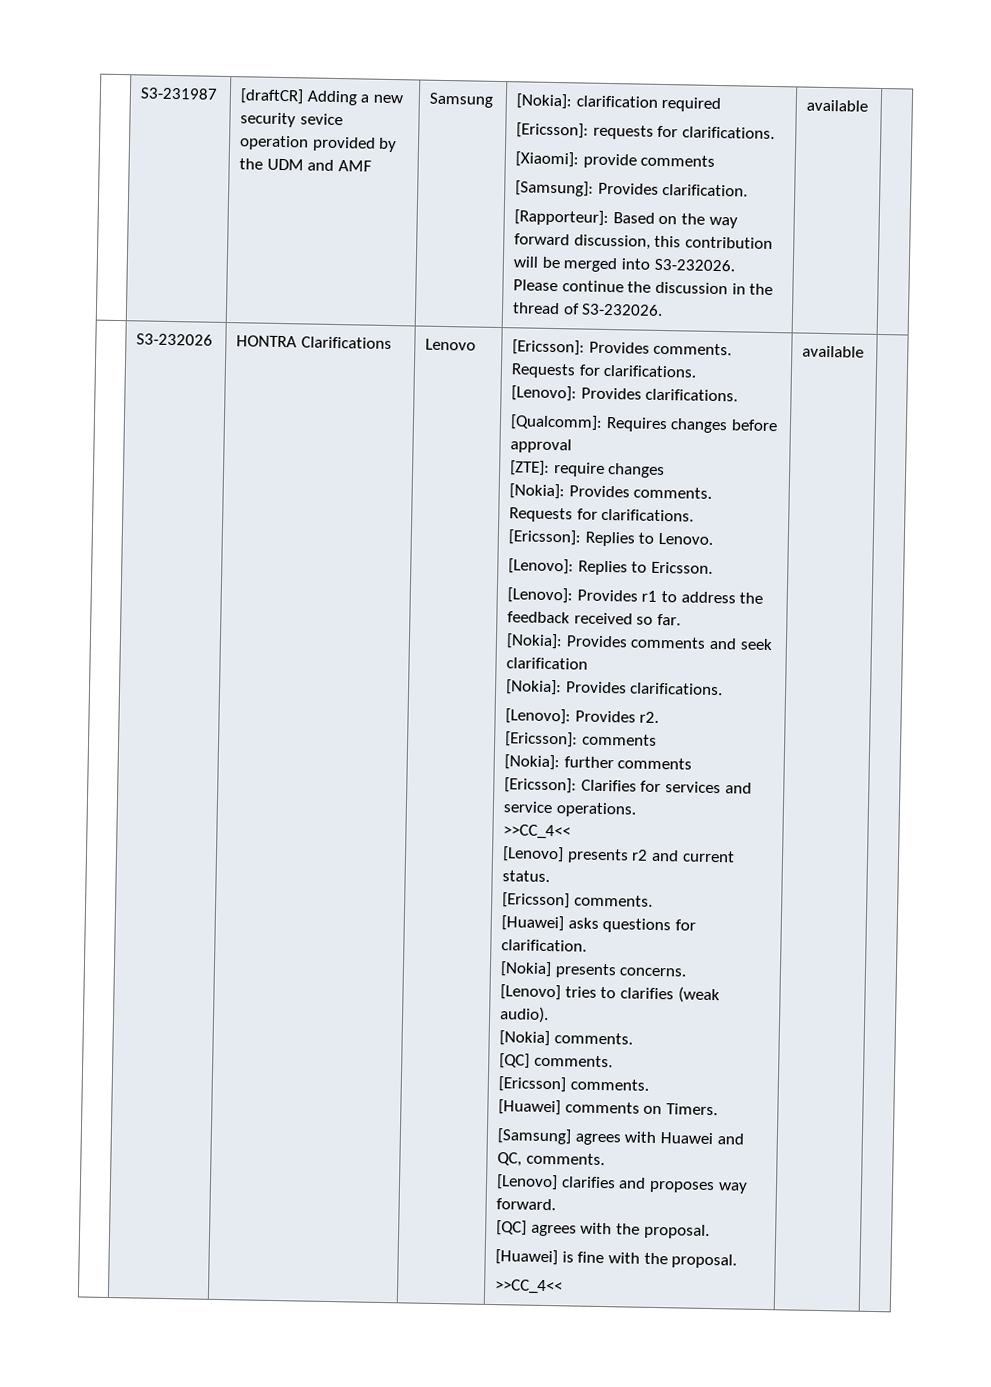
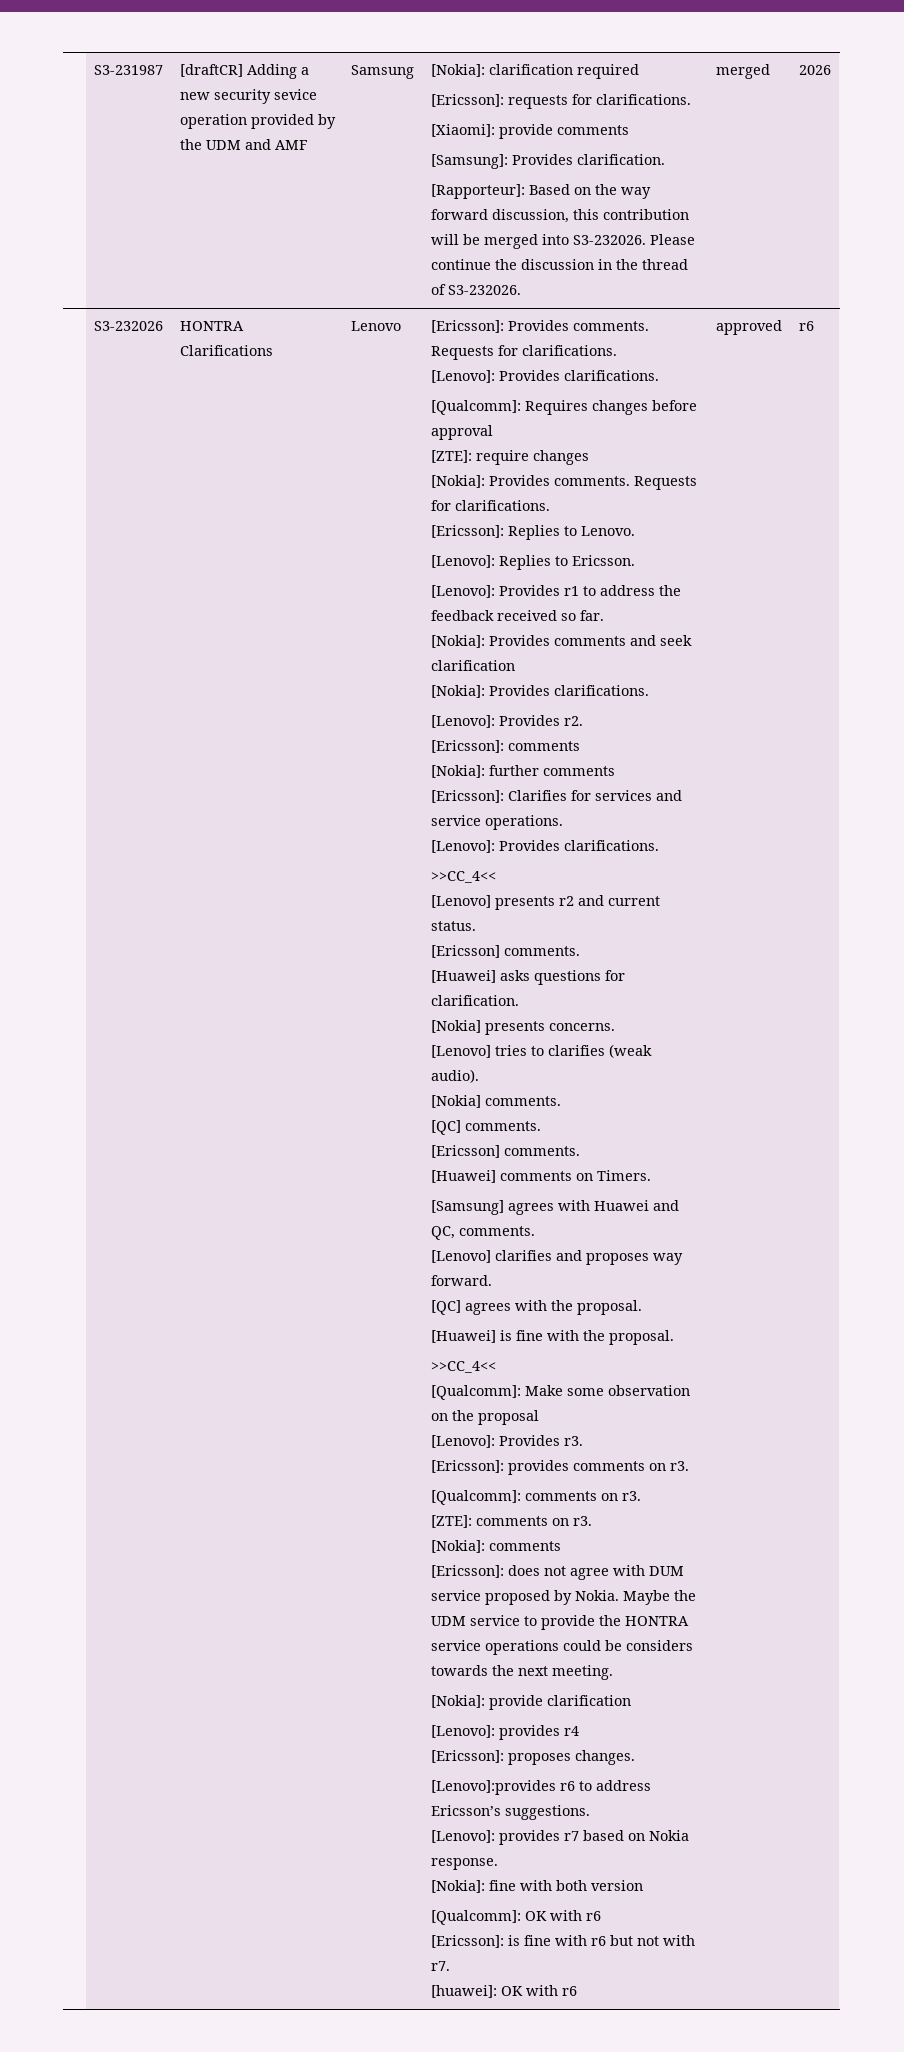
- Please continue the discussion in the thread of S3-232026. | available
+ Please continue the discussion in the thread of S3-232026. | merged | 2026
  [Ericsson]: Clarifies for services and service operations.
+ [Lenovo]: Provides clarifications.
  [Huawei] is fine with the proposal.
- >>CC_4<< | available
+ >>CC_4<<
+ [Qualcomm]: Make some observation on the proposal
+ [Lenovo]: Provides r3.
+ [Ericsson]: provides comments on r3.
+ [Qualcomm]: comments on r3.
+ [ZTE]: comments on r3.
+ [Nokia]: comments
+ [Ericsson]: does not agree with DUM service proposed by Nokia. Maybe the UDM service to provide the HONTRA service operations could be considers towards the next meeting.
+ [Nokia]: provide clarification
+ [Lenovo]: provides r4
+ [Ericsson]: proposes changes.
+ [Lenovo]:provides r6 to address Ericsson’s suggestions.
+ [Lenovo]: provides r7 based on Nokia response.
+ [Nokia]: fine with both version
+ [Qualcomm]: OK with r6
+ [Ericsson]: is fine with r6 but not with r7.
+ [huawei]: OK with r6 | approved | r6

